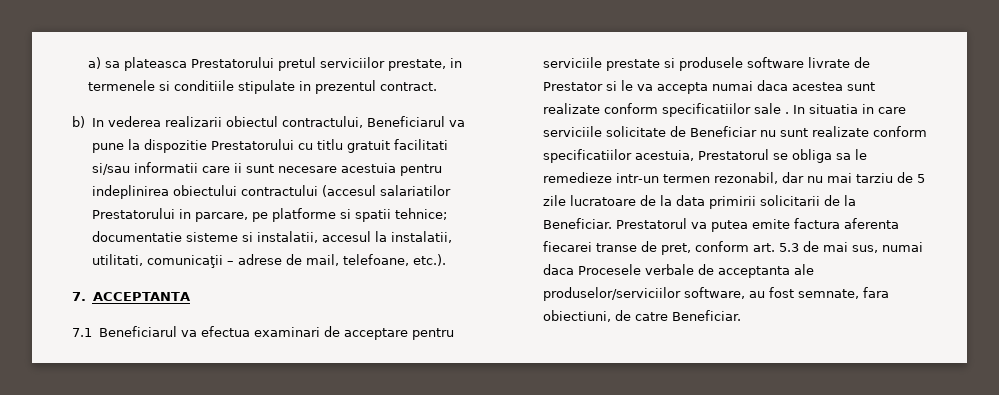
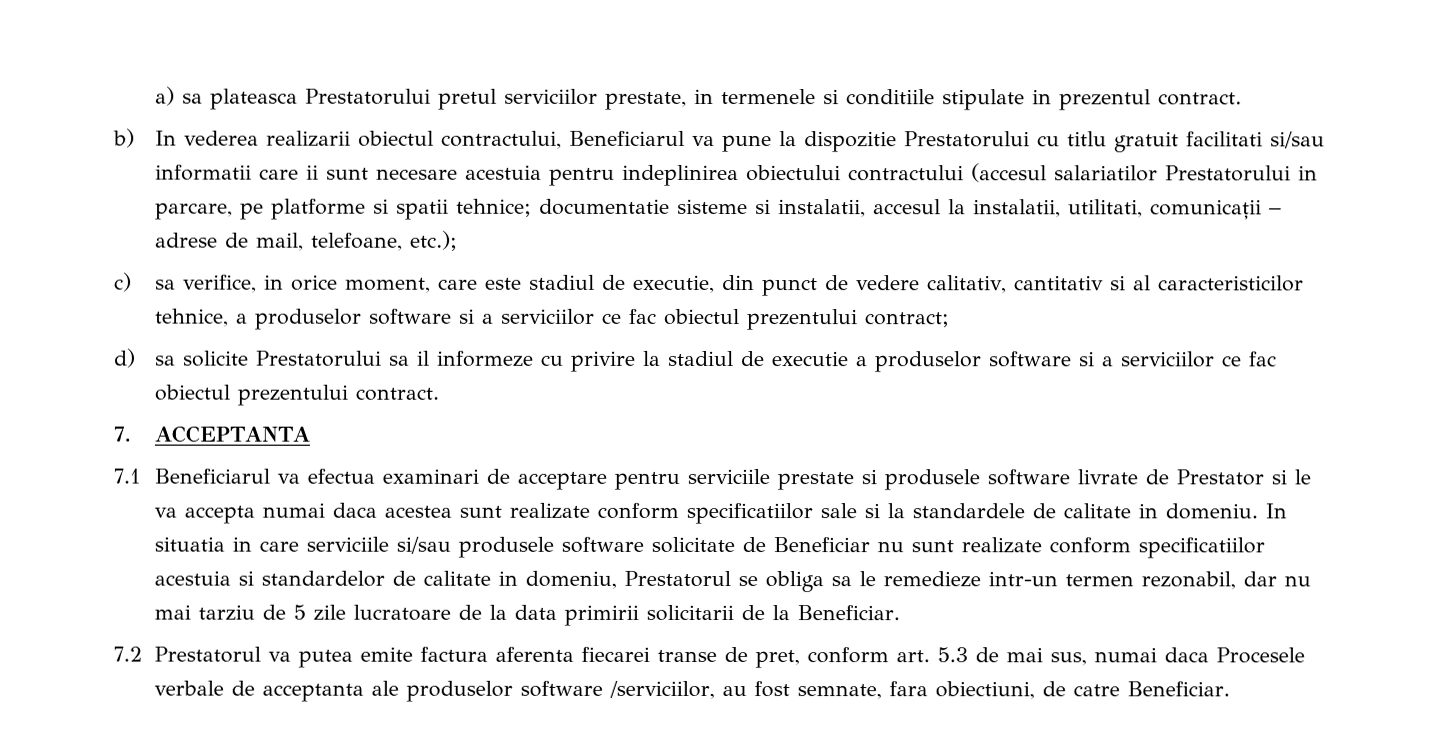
- b) In vederea realizarii obiectul contractului, Beneficiarul va pune la dispozitie Prestatorului cu titlu gratuit facilitati si/sau informatii care ii sunt necesare acestuia pentru indeplinirea obiectului contractului (accesul salariatilor Prestatorului in parcare, pe platforme si spatii tehnice; documentatie sisteme si instalatii, accesul la instalatii, utilitati, comunicaţii – adrese de mail, telefoane, etc.).
+ b) In vederea realizarii obiectul contractului, Beneficiarul va pune la dispozitie Prestatorului cu titlu gratuit facilitati si/sau informatii care ii sunt necesare acestuia pentru indeplinirea obiectului contractului (accesul salariatilor Prestatorului in parcare, pe platforme si spatii tehnice; documentatie sisteme si instalatii, accesul la instalatii, utilitati, comunicaţii – adrese de mail, telefoane, etc.);
+ c) sa verifice, in orice moment, care este stadiul de executie, din punct de vedere calitativ, cantitativ si al caracteristicilor tehnice, a produselor software si a serviciilor ce fac obiectul prezentului contract;
+ d) sa solicite Prestatorului sa il informeze cu privire la stadiul de executie a produselor software si a serviciilor ce fac obiectul prezentului contract.
- 7.1 Beneficiarul va efectua examinari de acceptare pentru serviciile prestate si produsele software livrate de Prestator si le va accepta numai daca acestea sunt realizate conform specificatiilor sale .
+ 7.1 Beneficiarul va efectua examinari de acceptare pentru serviciile prestate si produsele software livrate de Prestator si le va accepta numai daca acestea sunt realizate conform specificatiilor sale si la standardele de calitate in domeniu.
- In situatia in care serviciile solicitate de Beneficiar nu sunt realizate conform specificatiilor acestuia, Prestatorul se obliga sa le remedieze intr-un termen rezonabil, dar nu mai tarziu de 5 zile lucratoare de la data primirii solicitarii de la Beneficiar. Prestatorul va putea emite factura aferenta fiecarei transe de pret, conform art. 5.3 de mai sus, numai daca Procesele verbale de acceptanta ale produselor/serviciilor software, au fost semnate, fara obiectiuni, de catre Beneficiar.
+ In situatia in care serviciile si/sau produsele software solicitate de Beneficiar nu sunt realizate conform specificatiilor acestuia si standardelor de calitate in domeniu, Prestatorul se obliga sa le remedieze intr-un termen rezonabil, dar nu mai tarziu de 5 zile lucratoare de la data primirii solicitarii de la Beneficiar.
+ 7.2 Prestatorul va putea emite factura aferenta fiecarei transe de pret, conform art. 5.3 de mai sus, numai daca Procesele verbale de acceptanta ale produselor software /serviciilor, au fost semnate, fara obiectiuni, de catre Beneficiar.

